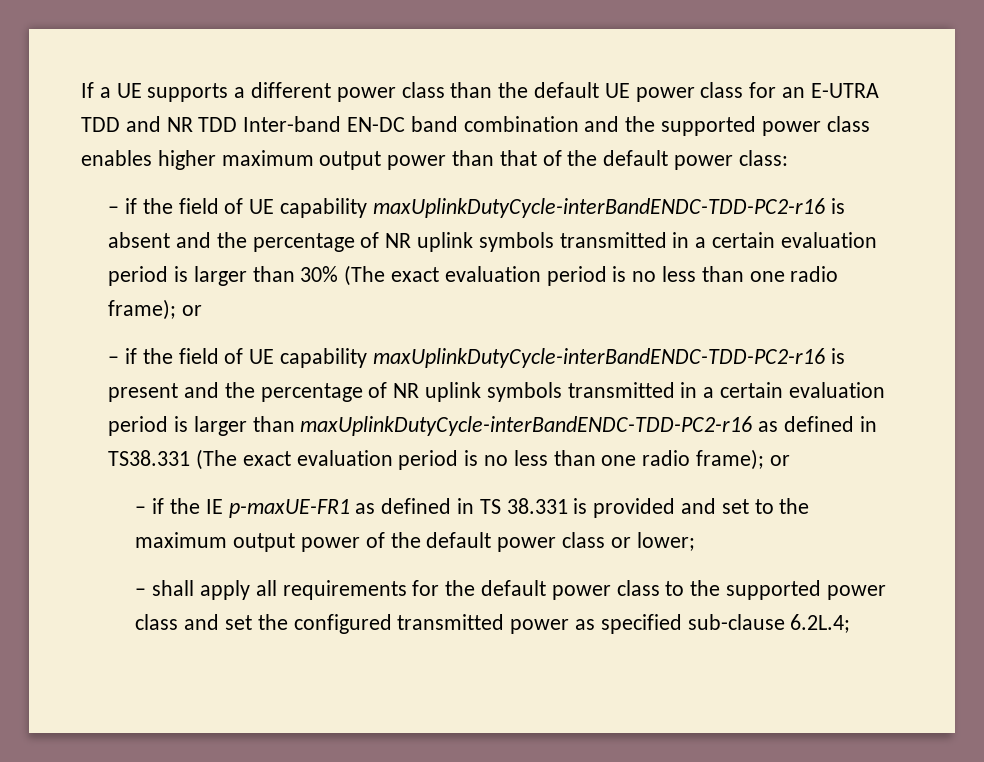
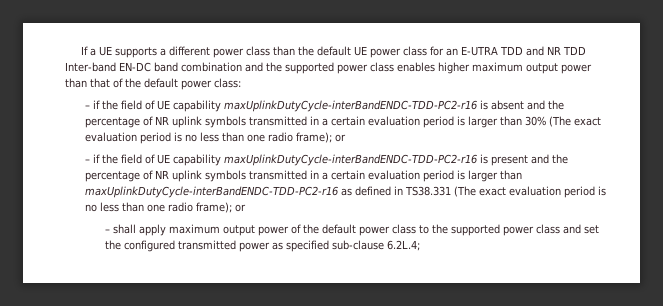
- – if the IE p-maxUE-FR1 as defined in TS 38.331 is provided and set to the maximum output power of the default power class or lower;
- – shall apply all requirements for the default power class to the supported power class and set the configured transmitted power as specified sub-clause 6.2L.4;
+ – shall apply maximum output power of the default power class to the supported power class and set the configured transmitted power as specified sub-clause 6.2L.4;

